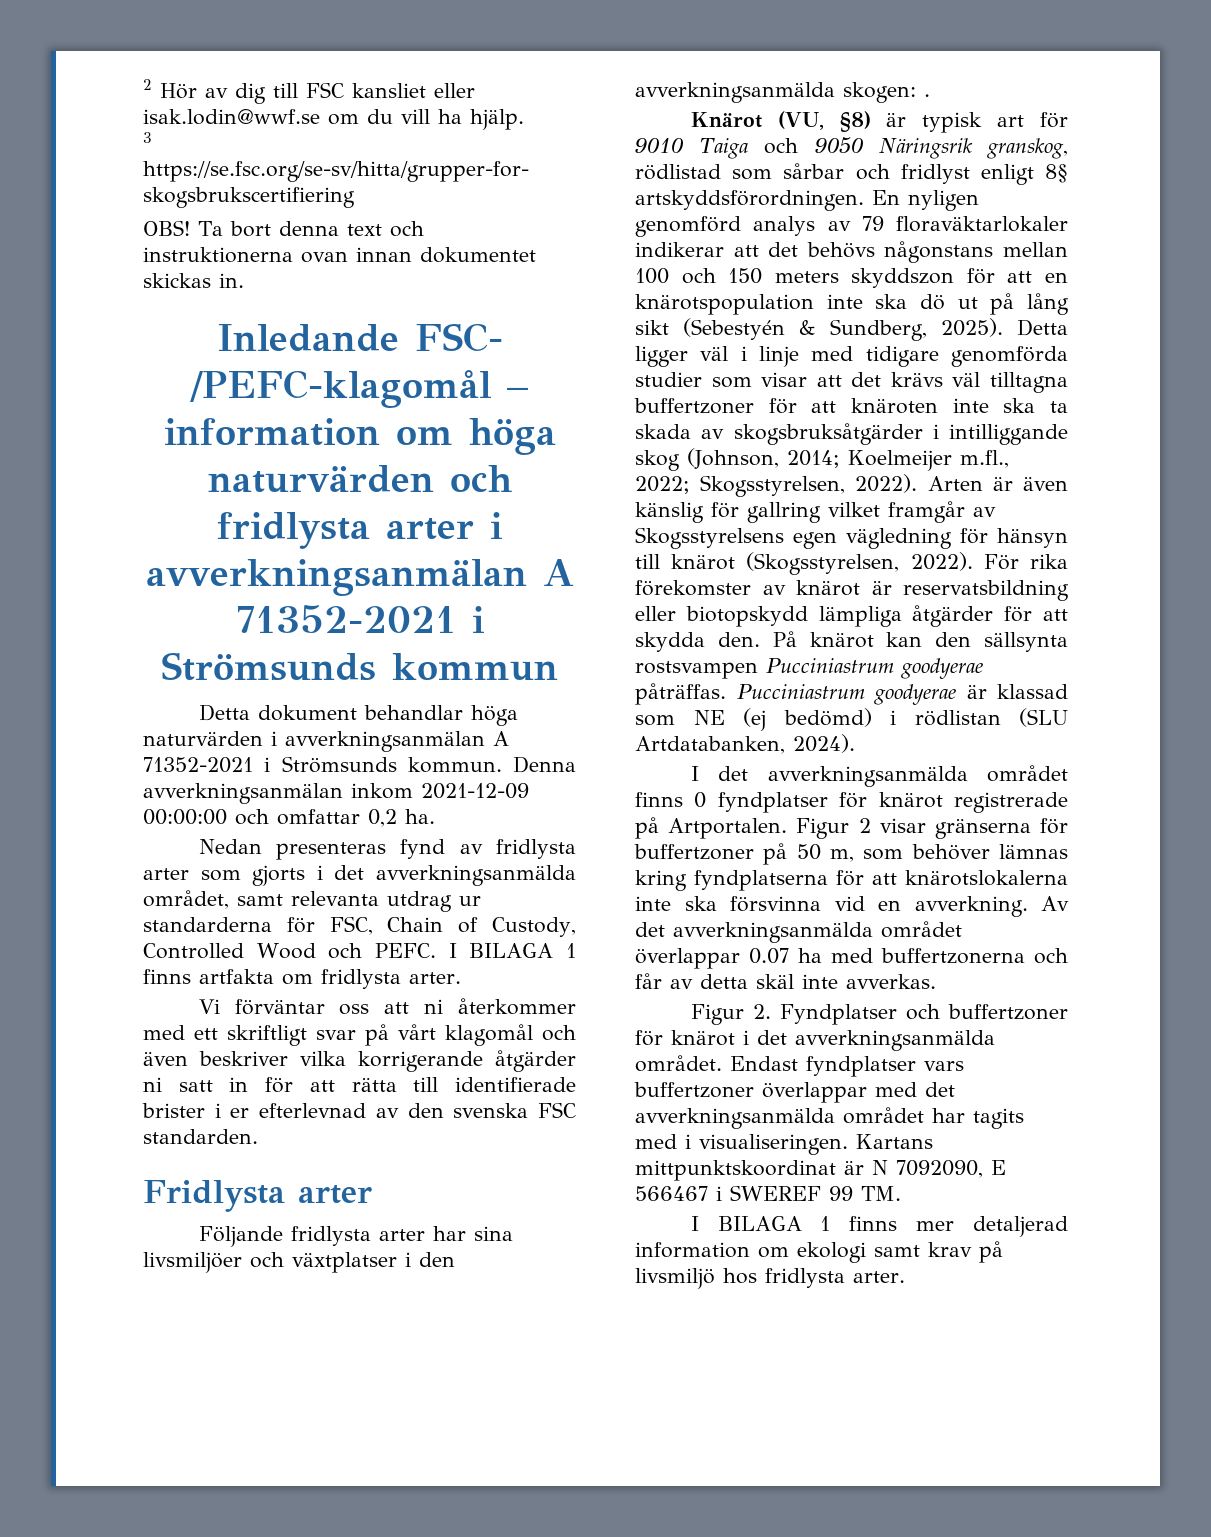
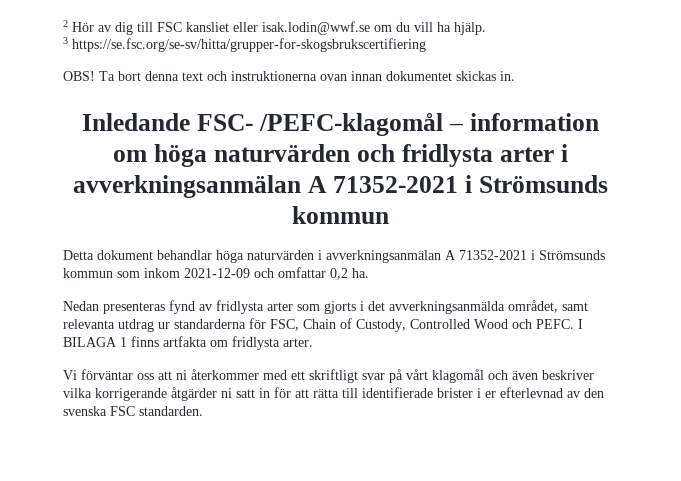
- Detta dokument behandlar höga naturvärden i avverkningsanmälan A 71352-2021 i Strömsunds kommun. Denna avverkningsanmälan inkom 2021-12-09 00:00:00 och omfattar 0,2 ha.
+ Detta dokument behandlar höga naturvärden i avverkningsanmälan A 71352-2021 i Strömsunds kommun som inkom 2021-12-09 och omfattar 0,2 ha.
- Fridlysta arter
- Följande fridlysta arter har sina livsmiljöer och växtplatser i den avverkningsanmälda skogen: .
- Knärot (VU, §8) är typisk art för 9010 Taiga och 9050 Näringsrik granskog, rödlistad som sårbar och fridlyst enligt 8§ artskyddsförordningen. En nyligen genomförd analys av 79 floraväktarlokaler indikerar att det behövs någonstans mellan 100 och 150 meters skyddszon för att en knärotspopulation inte ska dö ut på lång sikt (Sebestyén & Sundberg, 2025). Detta ligger väl i linje med tidigare genomförda studier som visar att det krävs väl tilltagna buffertzoner för att knäroten inte ska ta skada av skogsbruksåtgärder i intilliggande skog (Johnson, 2014; Koelmeijer m.fl., 2022; Skogsstyrelsen, 2022). Arten är även känslig för gallring vilket framgår av Skogsstyrelsens egen vägledning för hänsyn till knärot (Skogsstyrelsen, 2022). För rika förekomster av knärot är reservatsbildning eller biotopskydd lämpliga åtgärder för att skydda den. På knärot kan den sällsynta rostsvampen Pucciniastrum goodyerae påträffas. Pucciniastrum goodyerae är klassad som NE (ej bedömd) i rödlistan (SLU Artdatabanken, 2024).
- I det avverkningsanmälda området finns 0 fyndplatser för knärot registrerade på Artportalen. Figur 2 visar gränserna för buffertzoner på 50 m, som behöver lämnas kring fyndplatserna för att knärotslokalerna inte ska försvinna vid en avverkning. Av det avverkningsanmälda området överlappar 0.07 ha med buffertzonerna och får av detta skäl inte avverkas.
- Figur 2. Fyndplatser och buffertzoner för knärot i det avverkningsanmälda området. Endast fyndplatser vars buffertzoner överlappar med det avverkningsanmälda området har tagits med i visualiseringen. Kartans mittpunktskoordinat är N 7092090, E 566467 i SWEREF 99 TM.
- I BILAGA 1 finns mer detaljerad information om ekologi samt krav på livsmiljö hos fridlysta arter.

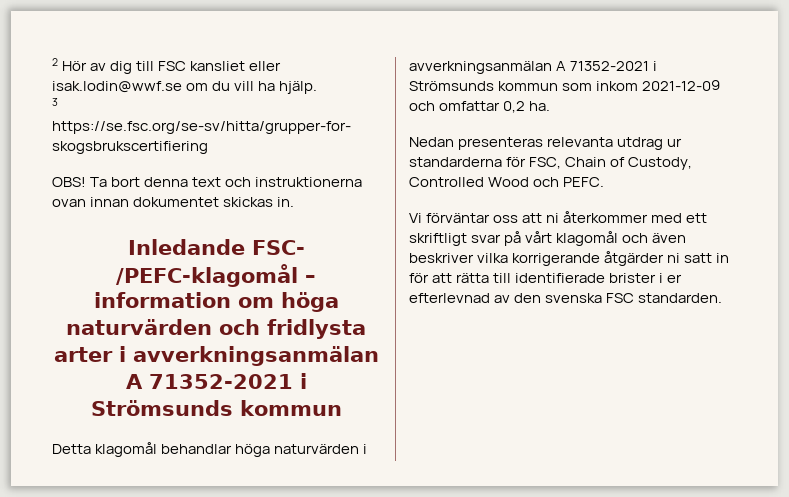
- Detta dokument behandlar höga naturvärden i avverkningsanmälan A 71352-2021 i Strömsunds kommun som inkom 2021-12-09 och omfattar 0,2 ha.
+ Detta klagomål behandlar höga naturvärden i avverkningsanmälan A 71352-2021 i Strömsunds kommun som inkom 2021-12-09 och omfattar 0,2 ha.
- Nedan presenteras fynd av fridlysta arter som gjorts i det avverkningsanmälda området, samt relevanta utdrag ur standarderna för FSC, Chain of Custody, Controlled Wood och PEFC. I BILAGA 1 finns artfakta om fridlysta arter.
+ Nedan presenteras relevanta utdrag ur standarderna för FSC, Chain of Custody, Controlled Wood och PEFC.

